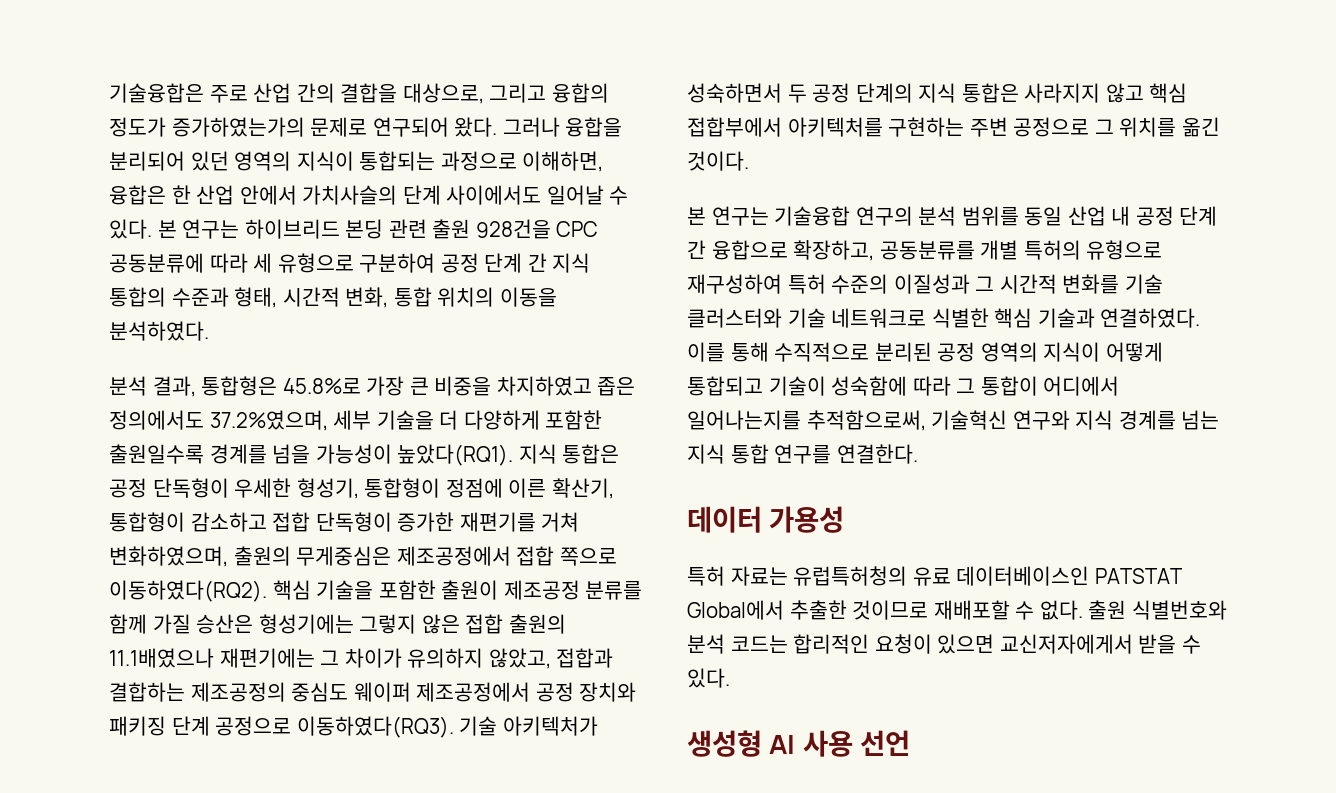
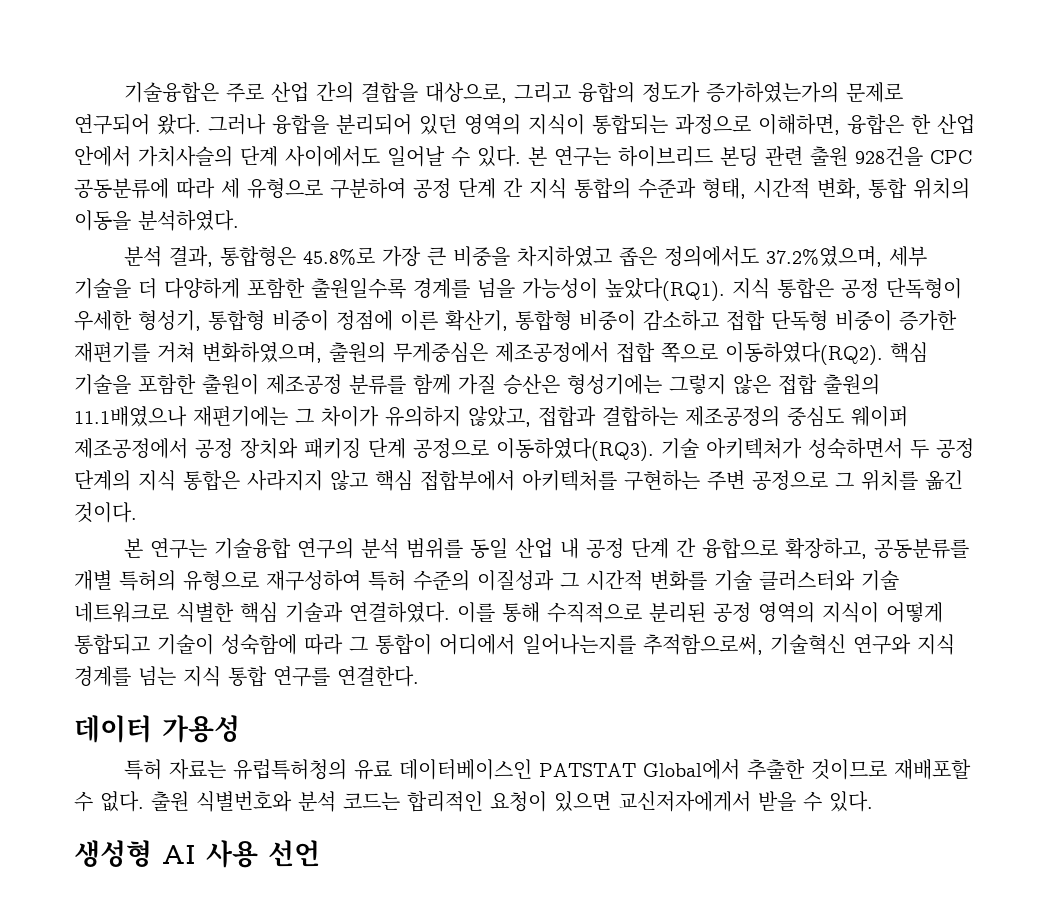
- 지식 통합은 공정 단독형이 우세한 형성기, 통합형이 정점에 이른 확산기, 통합형이 감소하고 접합 단독형이 증가한 재편기를 거쳐 변화하였으며, 출원의 무게중심은 제조공정에서 접합 쪽으로 이동하였다(RQ2).
+ 지식 통합은 공정 단독형이 우세한 형성기, 통합형 비중이 정점에 이른 확산기, 통합형 비중이 감소하고 접합 단독형 비중이 증가한 재편기를 거쳐 변화하였으며, 출원의 무게중심은 제조공정에서 접합 쪽으로 이동하였다(RQ2).

